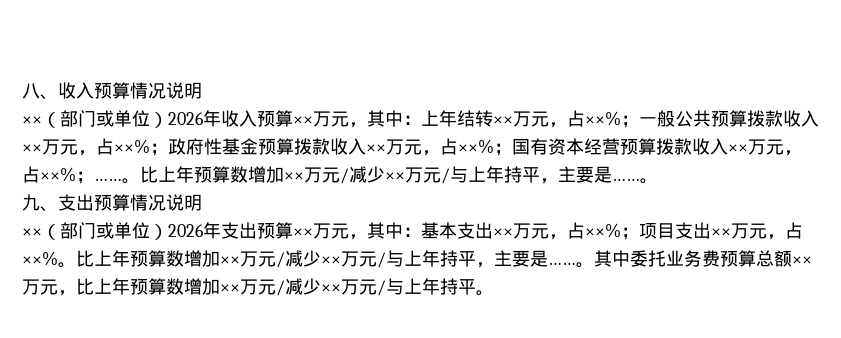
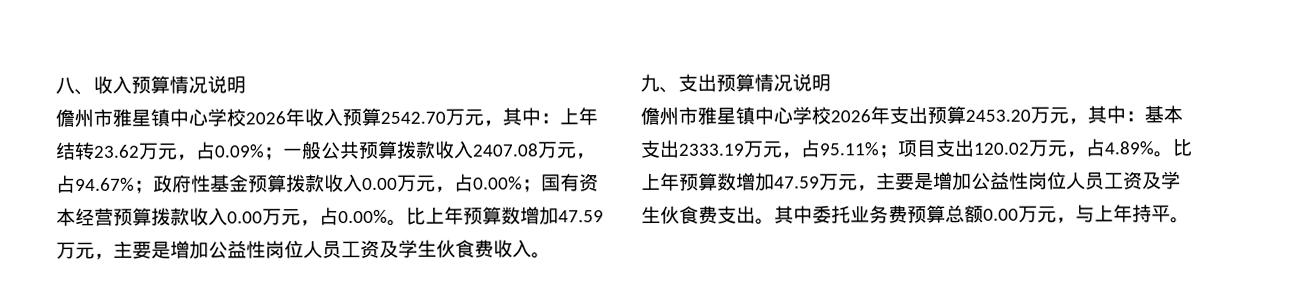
- ××（部门或单位）2026年收入预算××万元，其中：上年结转××万元，占××%；一般公共预算拨款收入××万元，占××%；政府性基金预算拨款收入××万元，占××%；国有资本经营预算拨款收入××万元，占××%；……。比上年预算数增加××万元/减少××万元/与上年持平，主要是……。
+ 儋州市雅星镇中心学校2026年收入预算2542.70万元，其中：上年结转23.62万元，占0.09%；一般公共预算拨款收入2407.08万元，占94.67%；政府性基金预算拨款收入0.00万元，占0.00%；国有资本经营预算拨款收入0.00万元，占0.00%。比上年预算数增加47.59万元，主要是增加公益性岗位人员工资及学生伙食费收入。
- ××（部门或单位）2026年支出预算××万元，其中：基本支出××万元，占××%；项目支出××万元，占××%。比上年预算数增加××万元/减少××万元/与上年持平，主要是……。
+ 儋州市雅星镇中心学校2026年支出预算2453.20万元，其中：基本支出2333.19万元，占95.11%；项目支出120.02万元，占4.89%。比上年预算数增加47.59万元，主要是增加公益性岗位人员工资及学生伙食费支出。
- 其中委托业务费预算总额××万元，比上年预算数增加××万元/减少××万元/与上年持平。
+ 其中委托业务费预算总额0.00万元，与上年持平。

